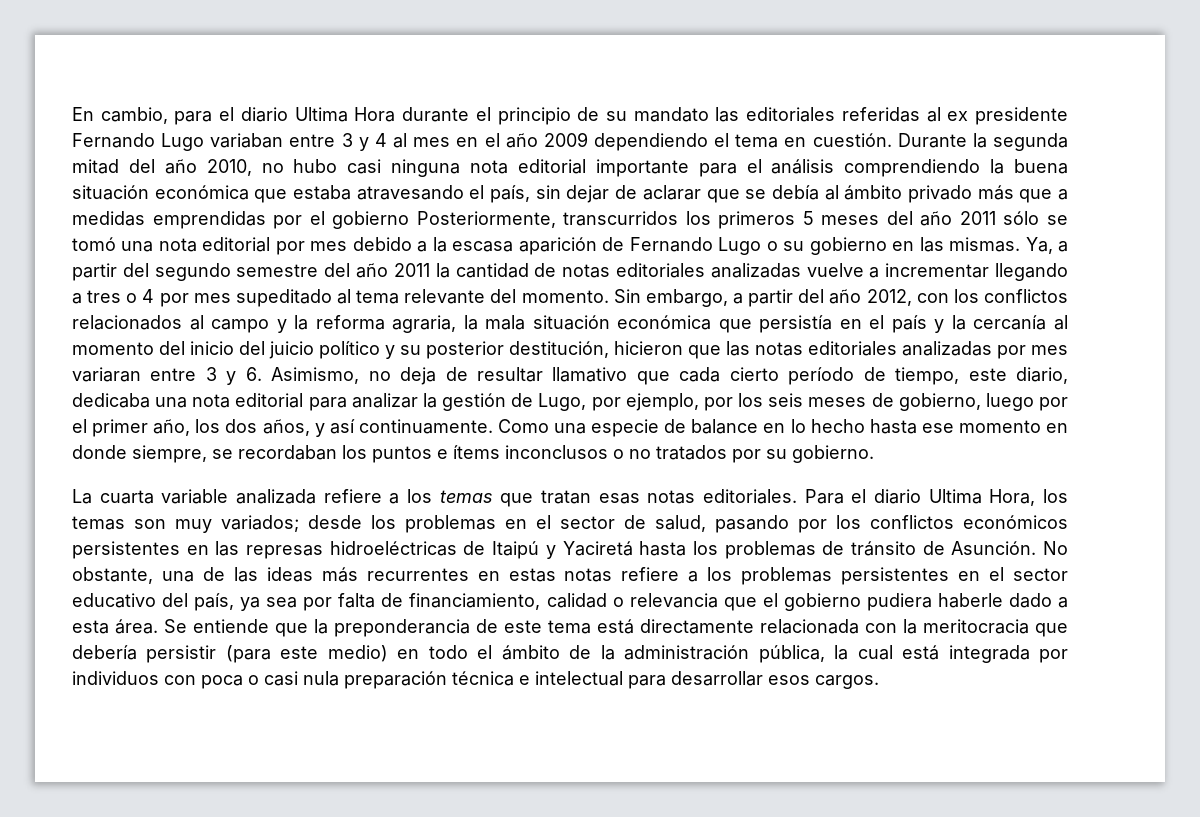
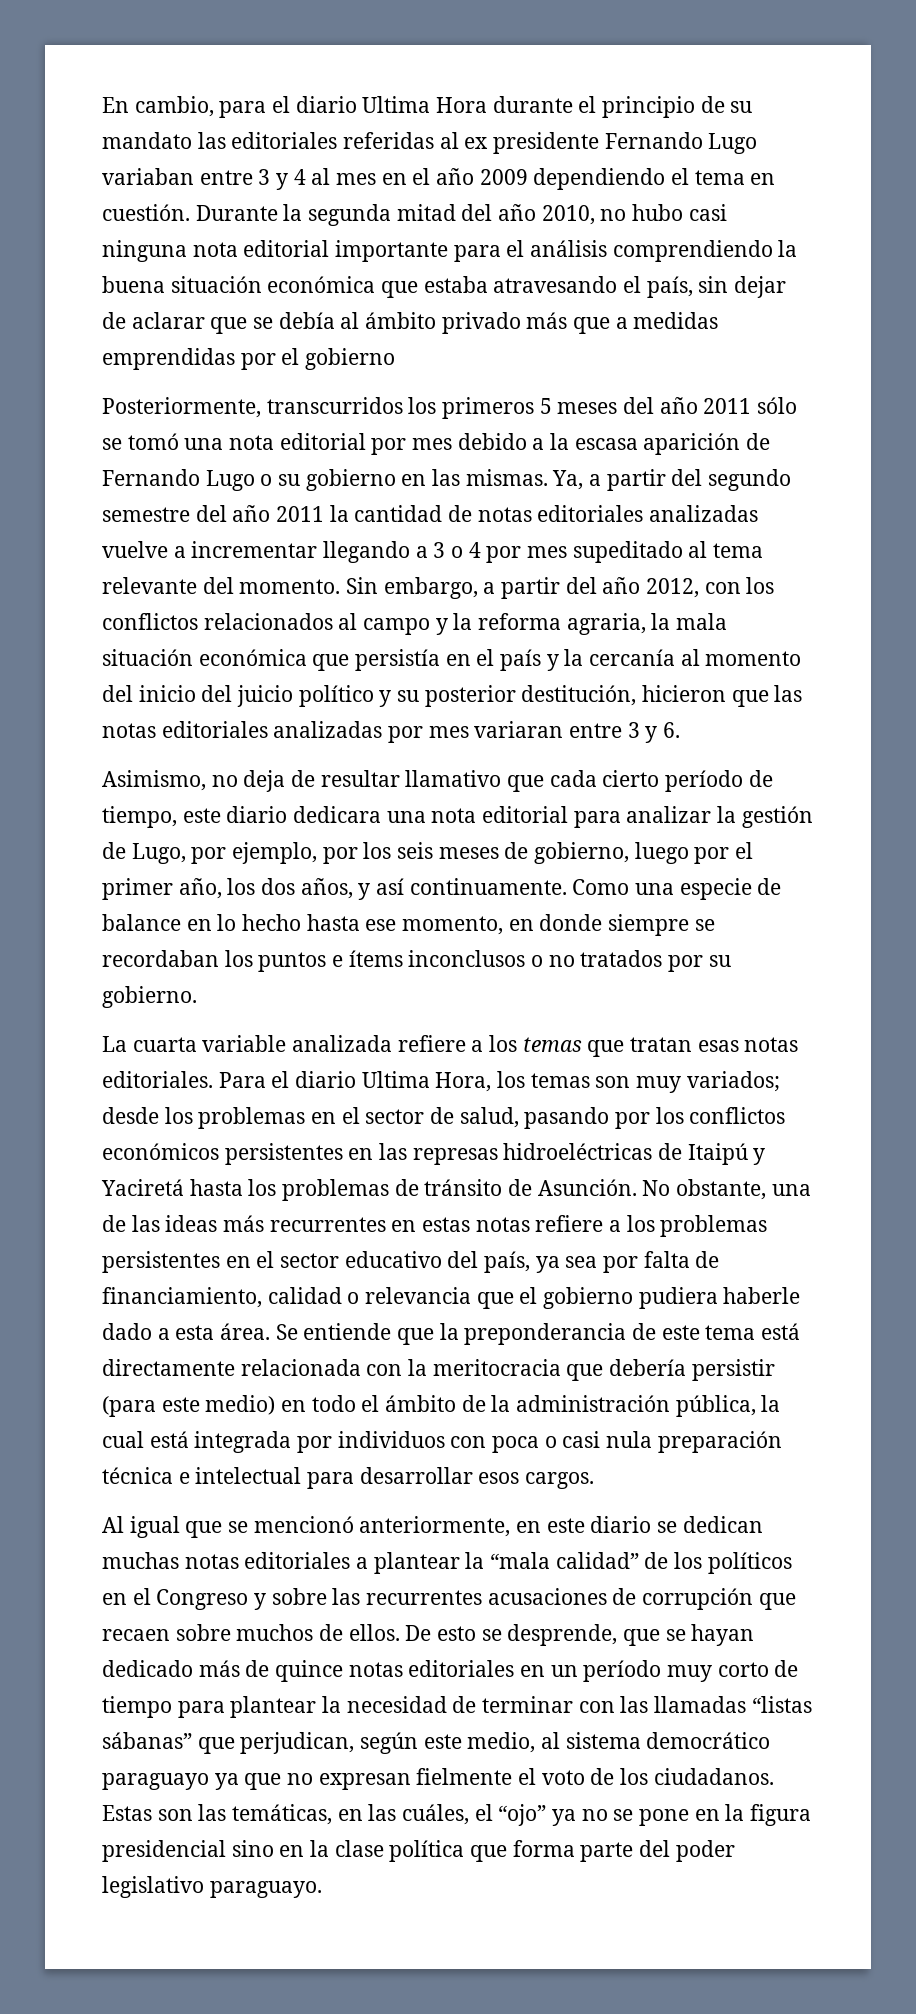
- Durante la segunda mitad del año 2010, no hubo casi ninguna nota editorial importante para el análisis comprendiendo la buena situación económica que estaba atravesando el país, sin dejar de aclarar que se debía al ámbito privado más que a medidas emprendidas por el gobierno Posteriormente, transcurridos los primeros 5 meses del año 2011 sólo se tomó una nota editorial por mes debido a la escasa aparición de Fernando Lugo o su gobierno en las mismas.
+ Durante la segunda mitad del año 2010, no hubo casi ninguna nota editorial importante para el análisis comprendiendo la buena situación económica que estaba atravesando el país, sin dejar de aclarar que se debía al ámbito privado más que a medidas emprendidas por el gobierno
+ Posteriormente, transcurridos los primeros 5 meses del año 2011 sólo se tomó una nota editorial por mes debido a la escasa aparición de Fernando Lugo o su gobierno en las mismas.
- Ya, a partir del segundo semestre del año 2011 la cantidad de notas editoriales analizadas vuelve a incrementar llegando a tres o 4 por mes supeditado al tema relevante del momento.
+ Ya, a partir del segundo semestre del año 2011 la cantidad de notas editoriales analizadas vuelve a incrementar llegando a 3 o 4 por mes supeditado al tema relevante del momento.
- Sin embargo, a partir del año 2012, con los conflictos relacionados al campo y la reforma agraria, la mala situación económica que persistía en el país y la cercanía al momento del inicio del juicio político y su posterior destitución, hicieron que las notas editoriales analizadas por mes variaran entre 3 y 6. Asimismo, no deja de resultar llamativo que cada cierto período de tiempo, este diario, dedicaba una nota editorial para analizar la gestión de Lugo, por ejemplo, por los seis meses de gobierno, luego por el primer año, los dos años, y así continuamente.
+ Sin embargo, a partir del año 2012, con los conflictos relacionados al campo y la reforma agraria, la mala situación económica que persistía en el país y la cercanía al momento del inicio del juicio político y su posterior destitución, hicieron que las notas editoriales analizadas por mes variaran entre 3 y 6.
+ Asimismo, no deja de resultar llamativo que cada cierto período de tiempo, este diario dedicara una nota editorial para analizar la gestión de Lugo, por ejemplo, por los seis meses de gobierno, luego por el primer año, los dos años, y así continuamente.
- Como una especie de balance en lo hecho hasta ese momento en donde siempre, se recordaban los puntos e ítems inconclusos o no tratados por su gobierno.
+ Como una especie de balance en lo hecho hasta ese momento, en donde siempre se recordaban los puntos e ítems inconclusos o no tratados por su gobierno.
+ Al igual que se mencionó anteriormente, en este diario se dedican muchas notas editoriales a plantear la “mala calidad” de los políticos en el Congreso y sobre las recurrentes acusaciones de corrupción que recaen sobre muchos de ellos. De esto se desprende, que se hayan dedicado más de quince notas editoriales en un período muy corto de tiempo para plantear la necesidad de terminar con las llamadas “listas sábanas” que perjudican, según este medio, al sistema democrático paraguayo ya que no expresan fielmente el voto de los ciudadanos. Estas son las temáticas, en las cuáles, el “ojo” ya no se pone en la figura presidencial sino en la clase política que forma parte del poder legislativo paraguayo.

